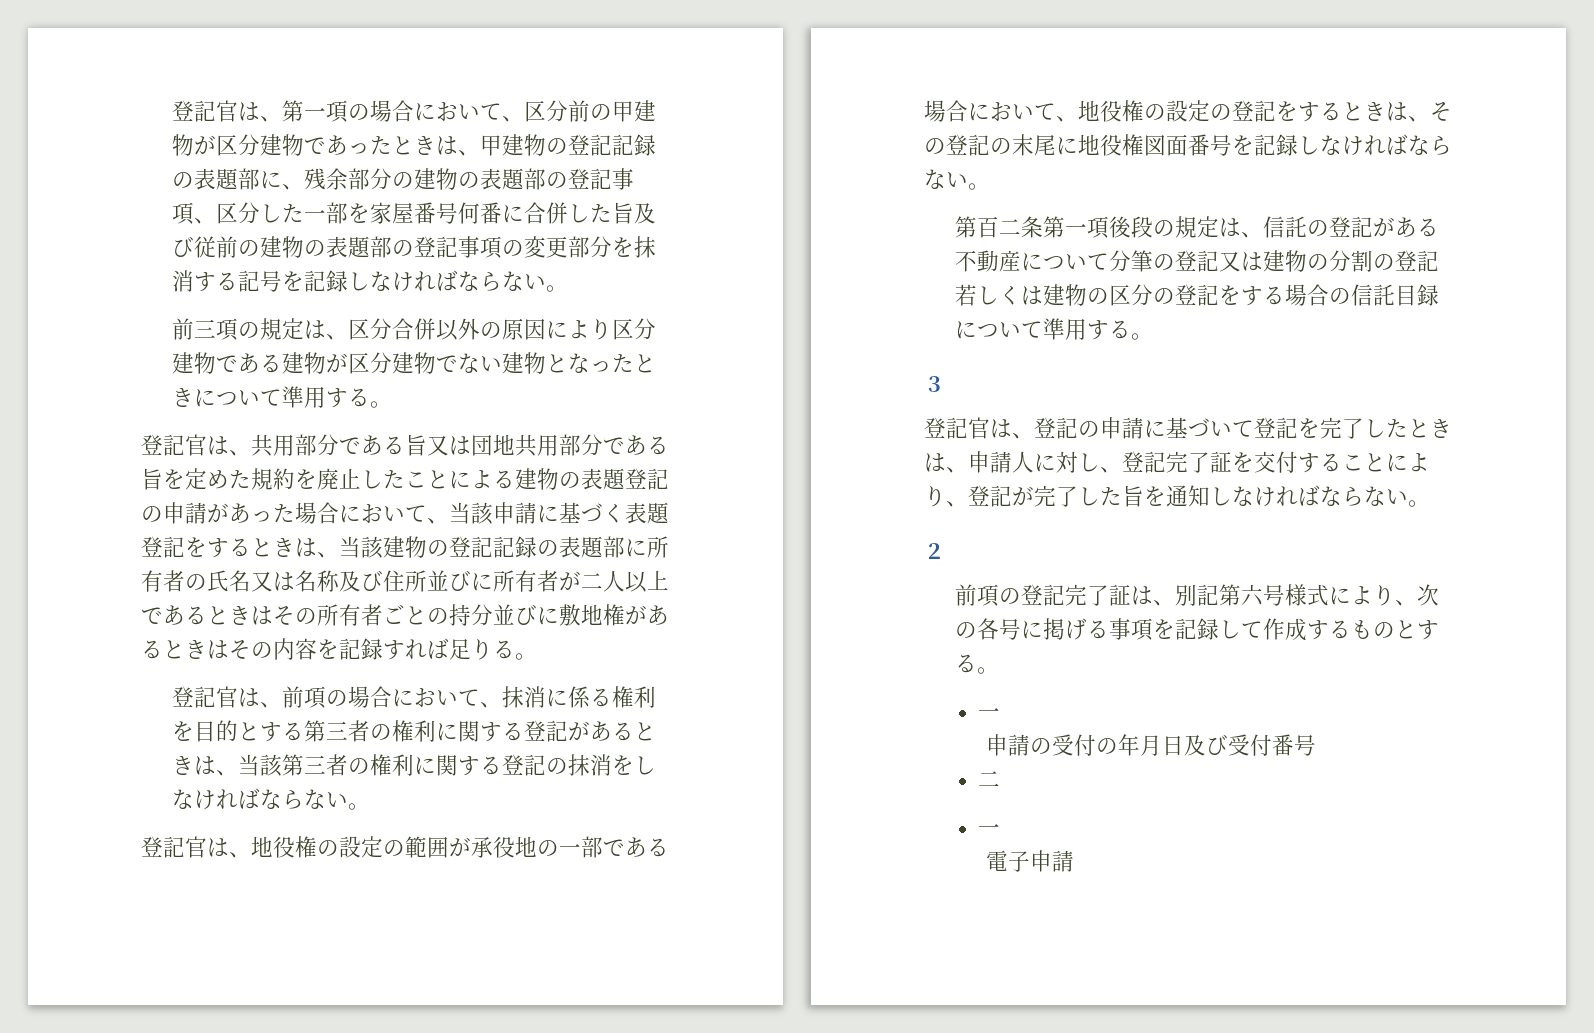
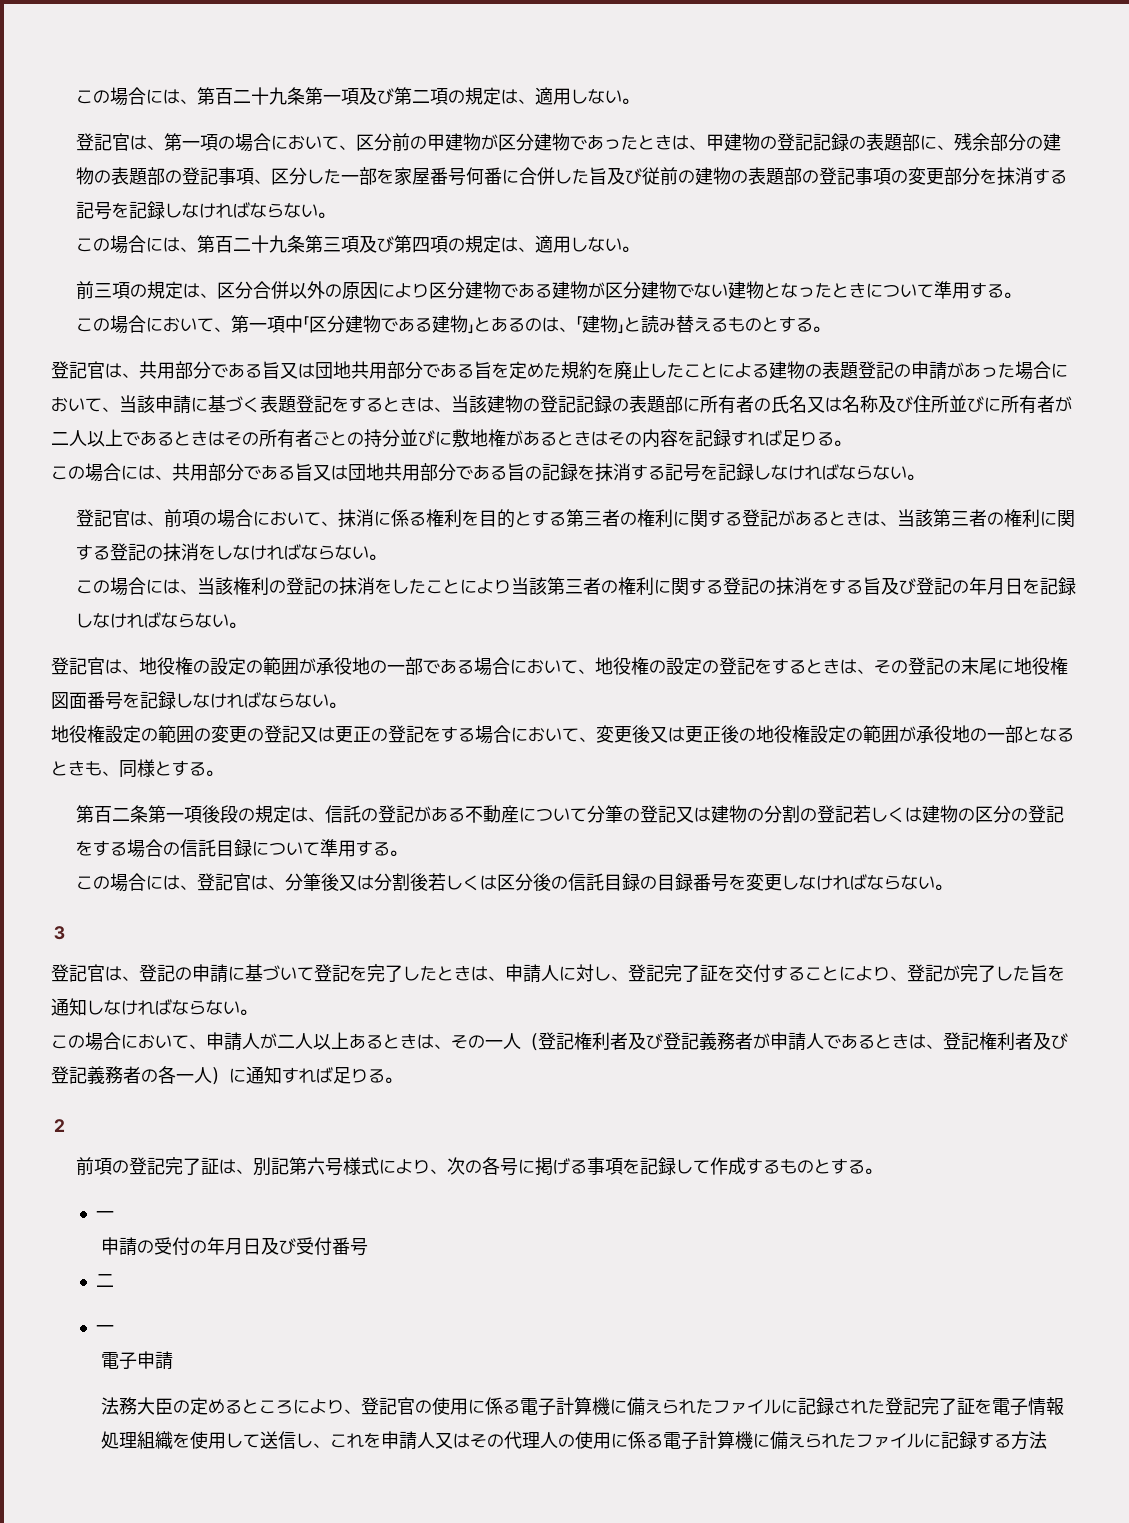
+ この場合には、第百二十九条第一項及び第二項の規定は、適用しない。
+ この場合には、第百二十九条第三項及び第四項の規定は、適用しない。
+ この場合において、第一項中「区分建物である建物」とあるのは、「建物」と読み替えるものとする。
+ この場合には、共用部分である旨又は団地共用部分である旨の記録を抹消する記号を記録しなければならない。
+ この場合には、当該権利の登記の抹消をしたことにより当該第三者の権利に関する登記の抹消をする旨及び登記の年月日を記録しなければならない。
+ 地役権設定の範囲の変更の登記又は更正の登記をする場合において、変更後又は更正後の地役権設定の範囲が承役地の一部となるときも、同様とする。
+ この場合には、登記官は、分筆後又は分割後若しくは区分後の信託目録の目録番号を変更しなければならない。
+ この場合において、申請人が二人以上あるときは、その一人（登記権利者及び登記義務者が申請人であるときは、登記権利者及び登記義務者の各一人）に通知すれば足りる。
+ 法務大臣の定めるところにより、登記官の使用に係る電子計算機に備えられたファイルに記録された登記完了証を電子情報処理組織を使用して送信し、これを申請人又はその代理人の使用に係る電子計算機に備えられたファイルに記録する方法

